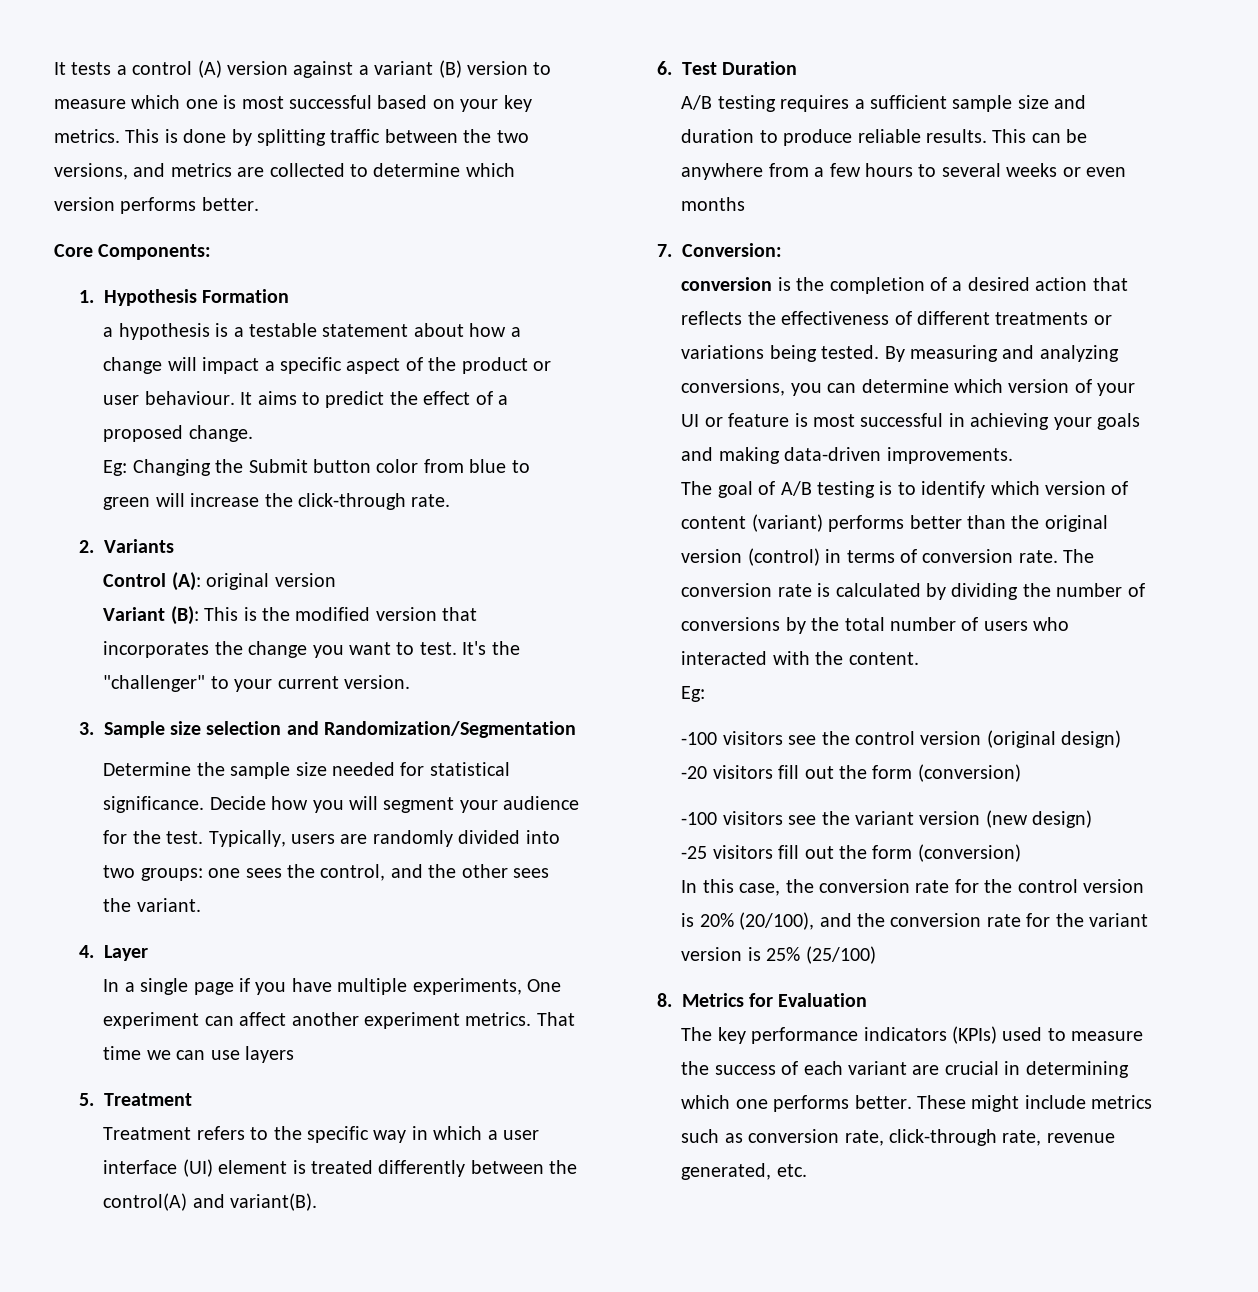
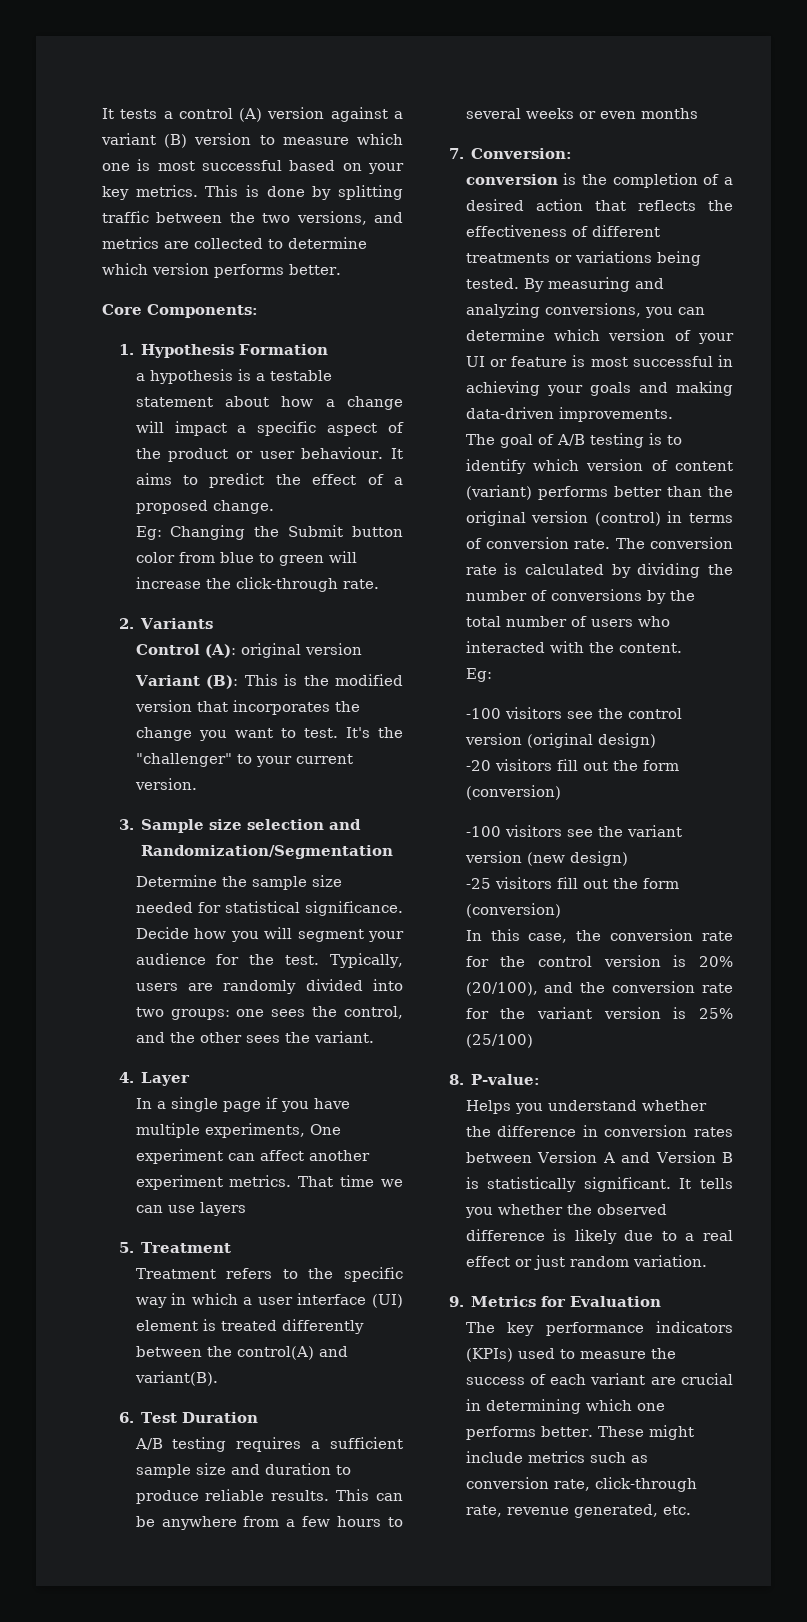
- 8. Metrics for Evaluation
+ 8. P-value:
+ Helps you understand whether the difference in conversion rates between Version A and Version B is statistically significant. It tells you whether the observed difference is likely due to a real effect or just random variation.
+ 9. Metrics for Evaluation

